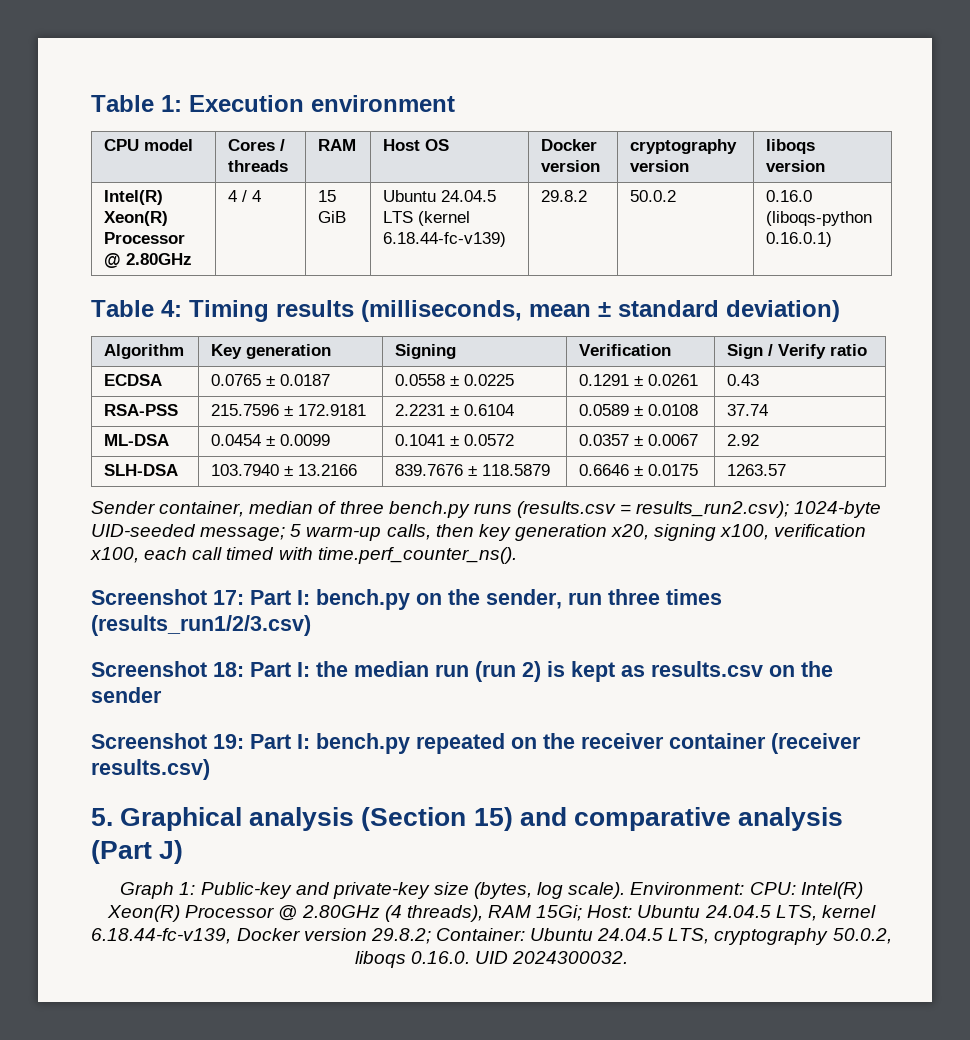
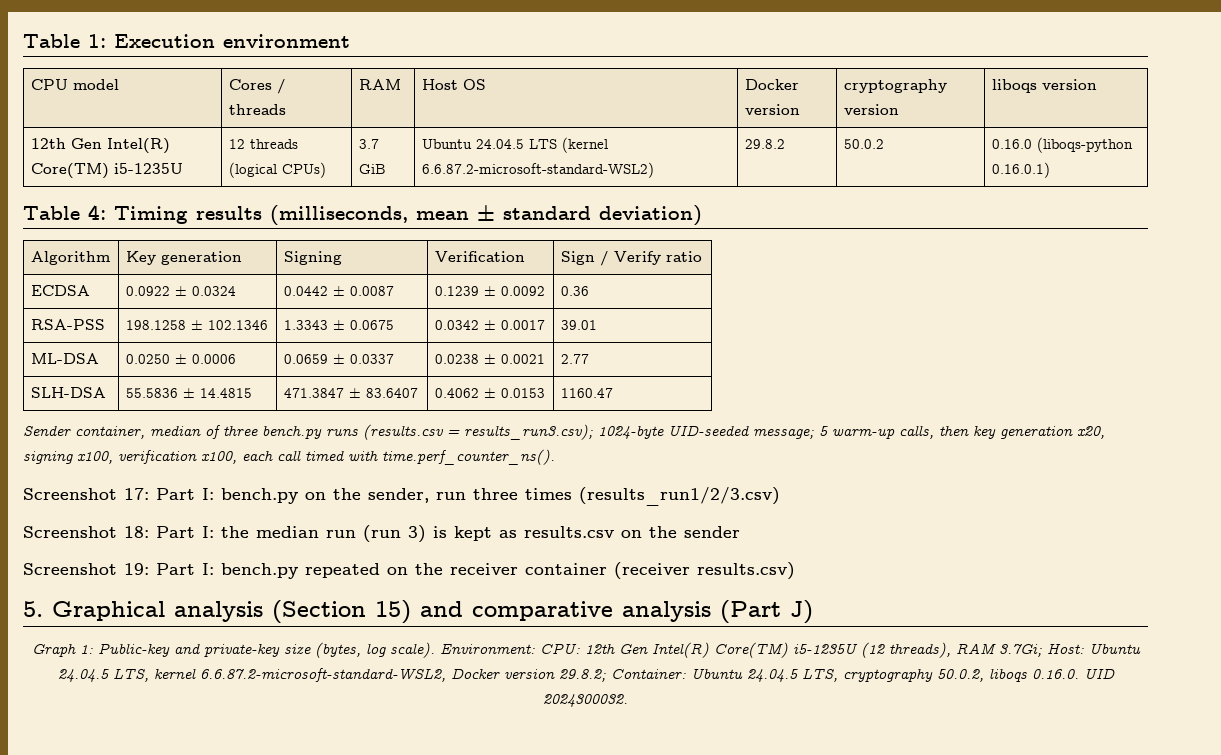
- Intel(R) Xeon(R) Processor @ 2.80GHz | 4 / 4 | 15 GiB | Ubuntu 24.04.5 LTS (kernel 6.18.44-fc-v139) | 29.8.2 | 50.0.2 | 0.16.0 (liboqs-python 0.16.0.1)
+ 12th Gen Intel(R) Core(TM) i5-1235U | 12 threads (logical CPUs) | 3.7 GiB | Ubuntu 24.04.5 LTS (kernel 6.6.87.2-microsoft-standard-WSL2) | 29.8.2 | 50.0.2 | 0.16.0 (liboqs-python 0.16.0.1)
- ECDSA | 0.0765 ± 0.0187 | 0.0558 ± 0.0225 | 0.1291 ± 0.0261 | 0.43
- RSA-PSS | 215.7596 ± 172.9181 | 2.2231 ± 0.6104 | 0.0589 ± 0.0108 | 37.74
- ML-DSA | 0.0454 ± 0.0099 | 0.1041 ± 0.0572 | 0.0357 ± 0.0067 | 2.92
- SLH-DSA | 103.7940 ± 13.2166 | 839.7676 ± 118.5879 | 0.6646 ± 0.0175 | 1263.57
+ ECDSA | 0.0922 ± 0.0324 | 0.0442 ± 0.0087 | 0.1239 ± 0.0092 | 0.36
+ RSA-PSS | 198.1258 ± 102.1346 | 1.3343 ± 0.0675 | 0.0342 ± 0.0017 | 39.01
+ ML-DSA | 0.0250 ± 0.0006 | 0.0659 ± 0.0337 | 0.0238 ± 0.0021 | 2.77
+ SLH-DSA | 55.5836 ± 14.4815 | 471.3847 ± 83.6407 | 0.4062 ± 0.0153 | 1160.47
- Sender container, median of three bench.py runs (results.csv = results_run2.csv); 1024-byte UID-seeded message; 5 warm-up calls, then key generation x20, signing x100, verification x100, each call timed with time.perf_counter_ns().
+ Sender container, median of three bench.py runs (results.csv = results_run3.csv); 1024-byte UID-seeded message; 5 warm-up calls, then key generation x20, signing x100, verification x100, each call timed with time.perf_counter_ns().
- Screenshot 18: Part I: the median run (run 2) is kept as results.csv on the sender
+ Screenshot 18: Part I: the median run (run 3) is kept as results.csv on the sender
- Environment: CPU: Intel(R) Xeon(R) Processor @ 2.80GHz (4 threads), RAM 15Gi; Host: Ubuntu 24.04.5 LTS, kernel 6.18.44-fc-v139, Docker version 29.8.2; Container: Ubuntu 24.04.5 LTS, cryptography 50.0.2, liboqs 0.16.0. UID 2024300032.
+ Environment: CPU: 12th Gen Intel(R) Core(TM) i5-1235U (12 threads), RAM 3.7Gi; Host: Ubuntu 24.04.5 LTS, kernel 6.6.87.2-microsoft-standard-WSL2, Docker version 29.8.2; Container: Ubuntu 24.04.5 LTS, cryptography 50.0.2, liboqs 0.16.0. UID 2024300032.

